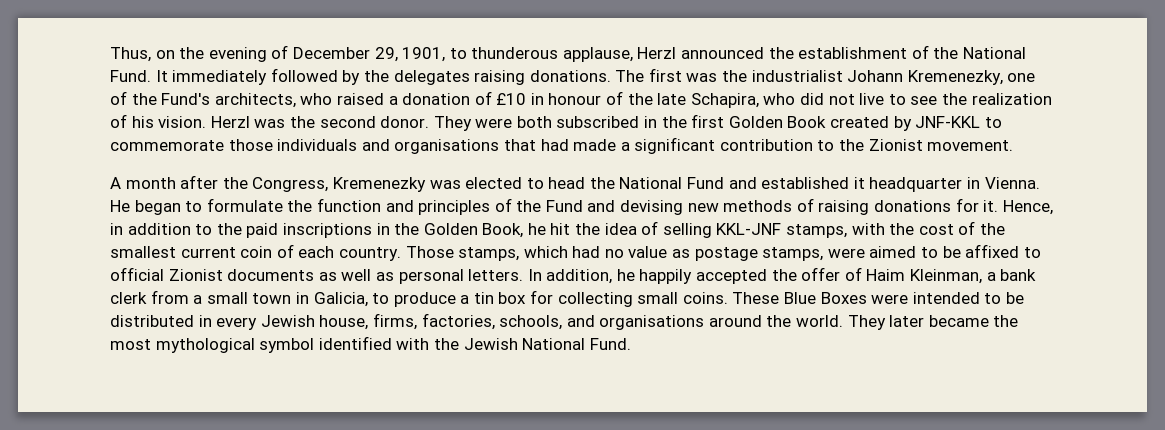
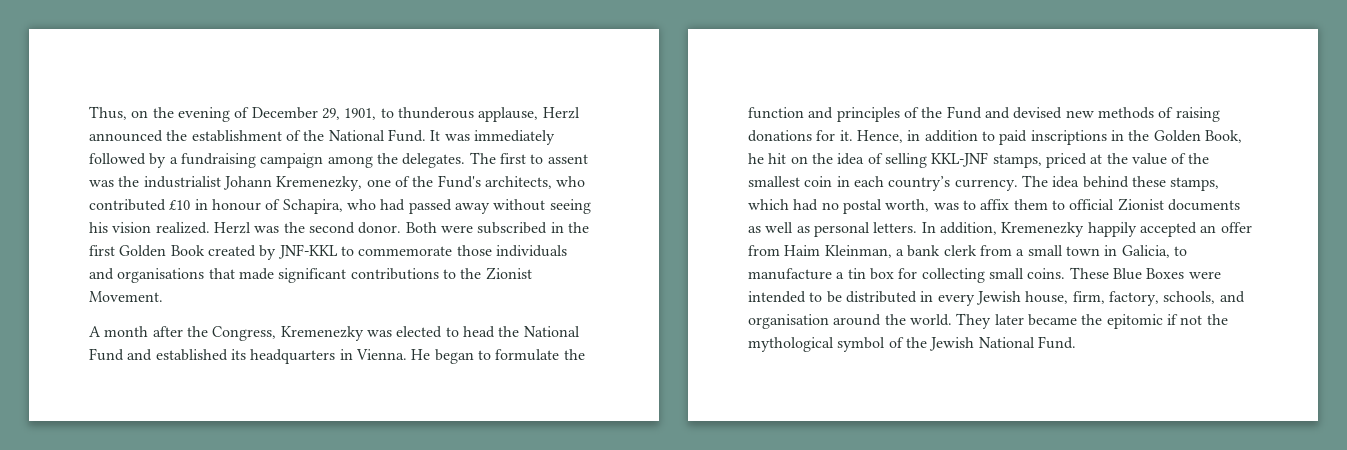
- It immediately followed by the delegates raising donations. The first was the industrialist Johann Kremenezky, one of the Fund's architects, who raised a donation of £10 in honour of the late Schapira, who did not live to see the realization of his vision.
+ It was immediately followed by a fundraising campaign among the delegates. The first to assent was the industrialist Johann Kremenezky, one of the Fund's architects, who contributed £10 in honour of Schapira, who had passed away without seeing his vision realized.
- They were both subscribed in the first Golden Book created by JNF-KKL to commemorate those individuals and organisations that had made a significant contribution to the Zionist movement.
+ Both were subscribed in the first Golden Book created by JNF-KKL to commemorate those individuals and organisations that made significant contributions to the Zionist Movement.
- A month after the Congress, Kremenezky was elected to head the National Fund and established it headquarter in Vienna.
+ A month after the Congress, Kremenezky was elected to head the National Fund and established its headquarters in Vienna.
- He began to formulate the function and principles of the Fund and devising new methods of raising donations for it.
+ He began to formulate the function and principles of the Fund and devised new methods of raising donations for it.
- Hence, in addition to the paid inscriptions in the Golden Book, he hit the idea of selling KKL-JNF stamps, with the cost of the smallest current coin of each country. Those stamps, which had no value as postage stamps, were aimed to be affixed to official Zionist documents as well as personal letters.
+ Hence, in addition to paid inscriptions in the Golden Book, he hit on the idea of selling KKL-JNF stamps, priced at the value of the smallest coin in each country’s currency. The idea behind these stamps, which had no postal worth, was to affix them to official Zionist documents as well as personal letters.
- In addition, he happily accepted the offer of Haim Kleinman, a bank clerk from a small town in Galicia, to produce a tin box for collecting small coins.
+ In addition, Kremenezky happily accepted an offer from Haim Kleinman, a bank clerk from a small town in Galicia, to manufacture a tin box for collecting small coins.
- These Blue Boxes were intended to be distributed in every Jewish house, firms, factories, schools, and organisations around the world.
+ These Blue Boxes were intended to be distributed in every Jewish house, firm, factory, schools, and organisation around the world.
- They later became the most mythological symbol identified with the Jewish National Fund.
+ They later became the epitomic if not the mythological symbol of the Jewish National Fund.

